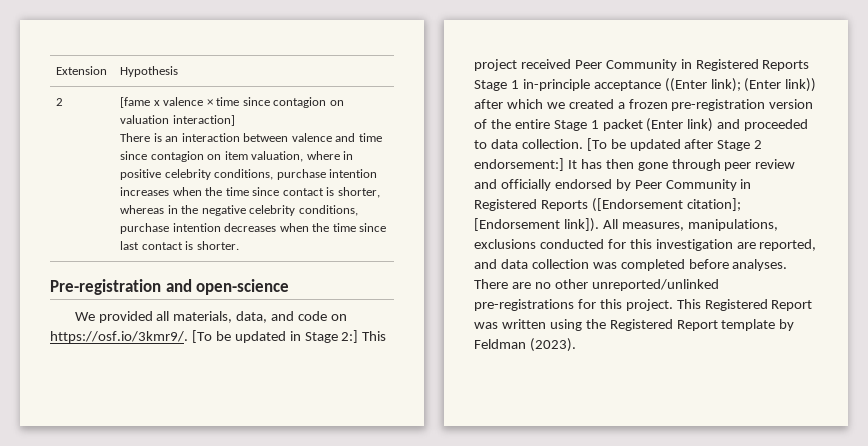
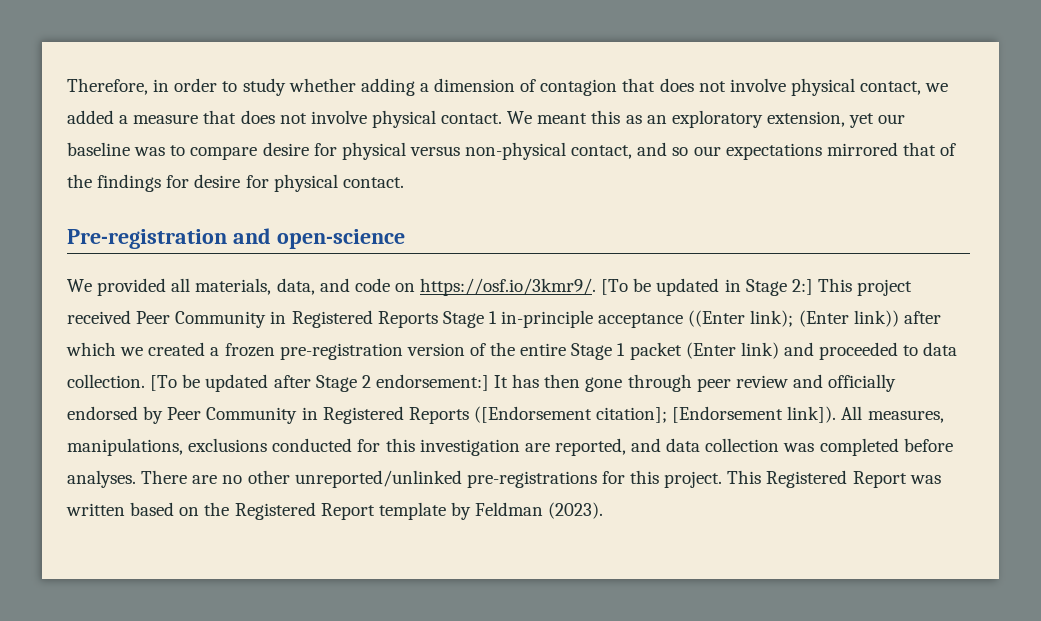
- Extension | Hypothesis
- 2 | [fame x valence × time since contagion on valuation interaction]
- There is an interaction between valence and time since contagion on item valuation, where in positive celebrity conditions, purchase intention increases when the time since contact is shorter, whereas in the negative celebrity conditions, purchase intention decreases when the time since last contact is shorter.
+ Therefore, in order to study whether adding a dimension of contagion that does not involve physical contact, we added a measure that does not involve physical contact. We meant this as an exploratory extension, yet our baseline was to compare desire for physical versus non-physical contact, and so our expectations mirrored that of the findings for desire for physical contact.
- This Registered Report was written using the Registered Report template by Feldman (2023).
+ This Registered Report was written based on the Registered Report template by Feldman (2023).

